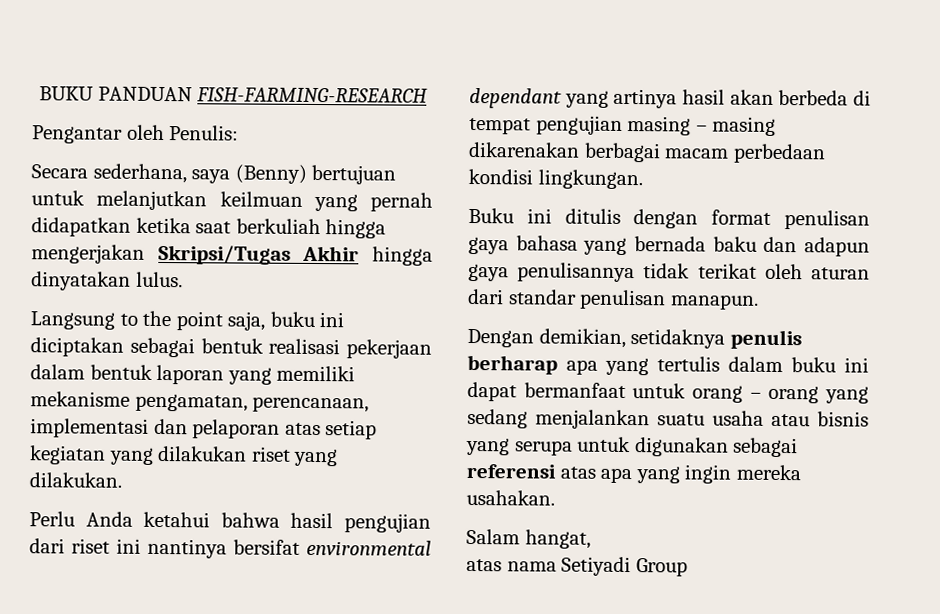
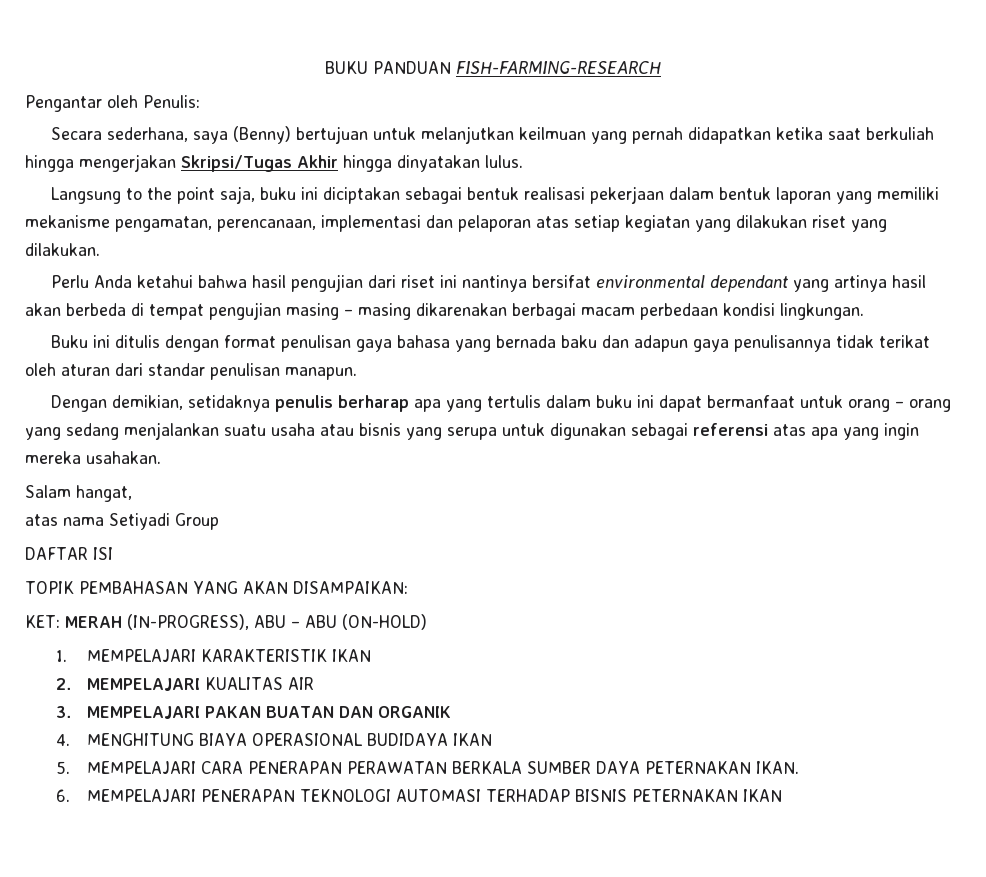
+ DAFTAR ISI
+ TOPIK PEMBAHASAN YANG AKAN DISAMPAIKAN:
+ KET: MERAH (IN-PROGRESS), ABU – ABU (ON-HOLD)
+ 1. MEMPELAJARI KARAKTERISTIK IKAN
+ 2. MEMPELAJARI KUALITAS AIR
+ 3. MEMPELAJARI PAKAN BUATAN DAN ORGANIK
+ 4. MENGHITUNG BIAYA OPERASIONAL BUDIDAYA IKAN
+ 5. MEMPELAJARI CARA PENERAPAN PERAWATAN BERKALA SUMBER DAYA PETERNAKAN IKAN.
+ 6. MEMPELAJARI PENERAPAN TEKNOLOGI AUTOMASI TERHADAP BISNIS PETERNAKAN IKAN

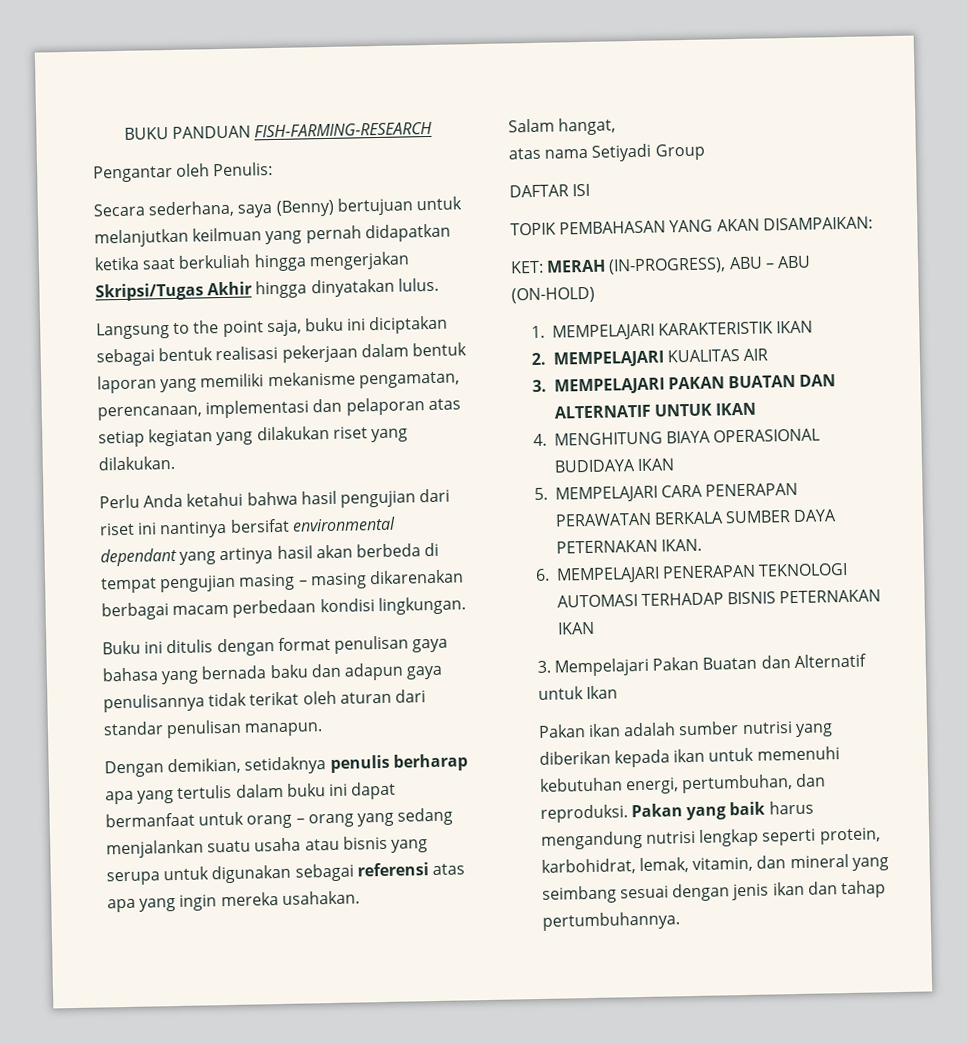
- 3. MEMPELAJARI PAKAN BUATAN DAN ORGANIK
+ 3. MEMPELAJARI PAKAN BUATAN DAN ALTERNATIF UNTUK IKAN
+ 3. Mempelajari Pakan Buatan dan Alternatif untuk Ikan
+ Pakan ikan adalah sumber nutrisi yang diberikan kepada ikan untuk memenuhi kebutuhan energi, pertumbuhan, dan reproduksi. Pakan yang baik harus mengandung nutrisi lengkap seperti protein, karbohidrat, lemak, vitamin, dan mineral yang seimbang sesuai dengan jenis ikan dan tahap pertumbuhannya.

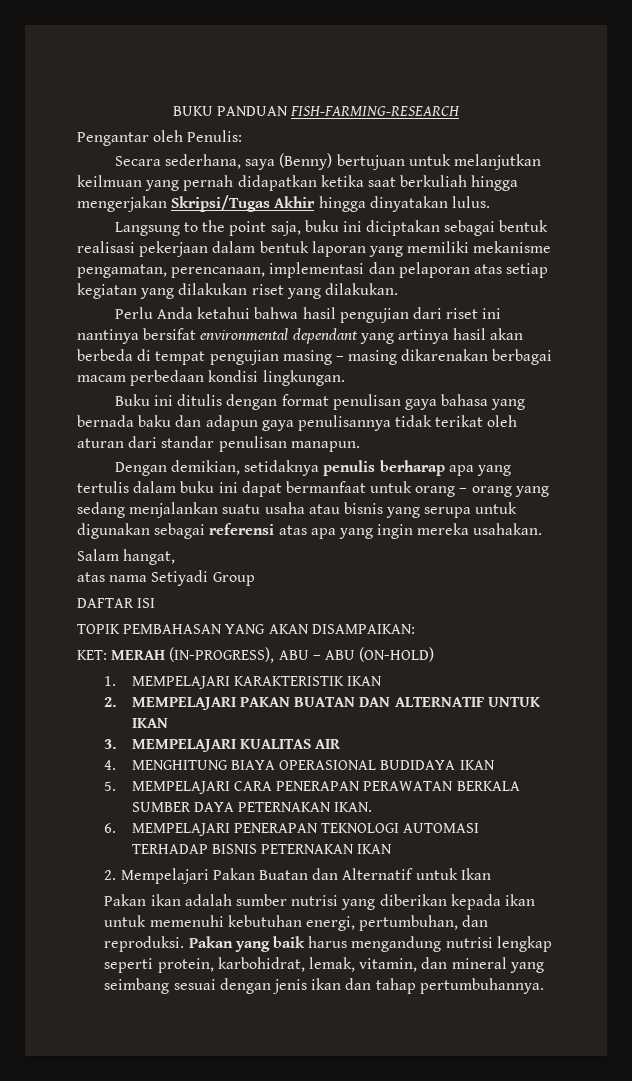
- 2. MEMPELAJARI KUALITAS AIR
- 3. MEMPELAJARI PAKAN BUATAN DAN ALTERNATIF UNTUK IKAN
+ 2. MEMPELAJARI PAKAN BUATAN DAN ALTERNATIF UNTUK IKAN
+ 3. MEMPELAJARI KUALITAS AIR
- 3. Mempelajari Pakan Buatan dan Alternatif untuk Ikan
+ 2. Mempelajari Pakan Buatan dan Alternatif untuk Ikan

